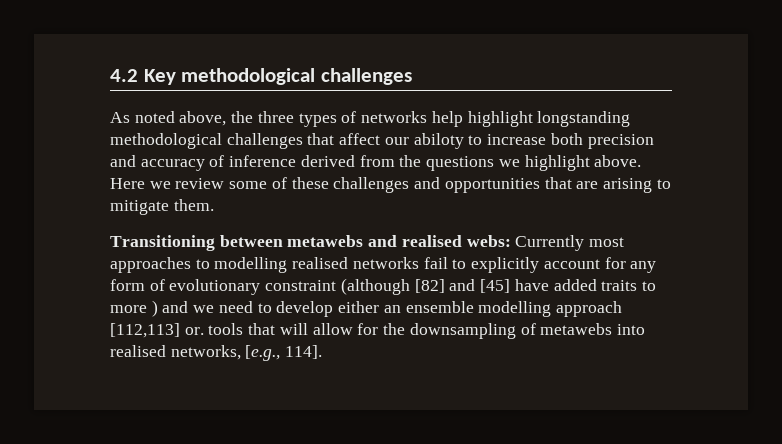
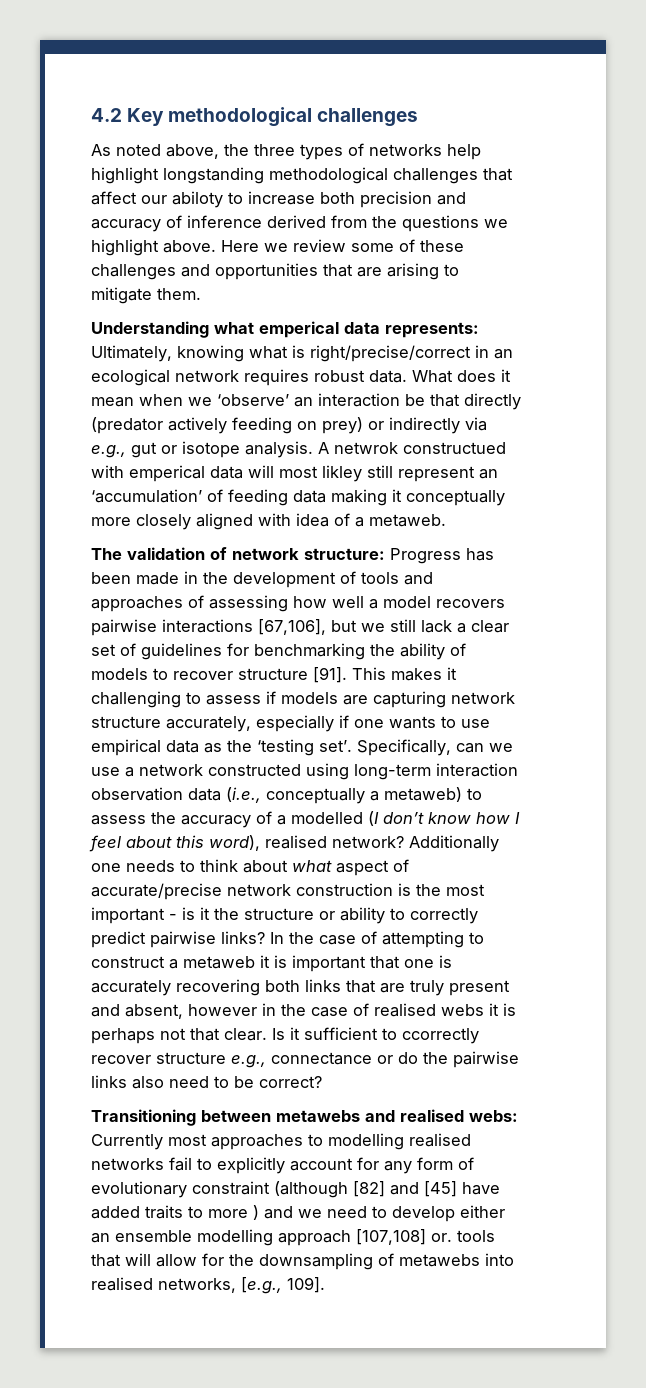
+ Understanding what emperical data represents: Ultimately, knowing what is right/precise/correct in an ecological network requires robust data. What does it mean when we ‘observe’ an interaction be that directly (predator actively feeding on prey) or indirectly via e.g., gut or isotope analysis. A netwrok constructued with emperical data will most likley still represent an ‘accumulation’ of feeding data making it conceptually more closely aligned with idea of a metaweb.
+ The validation of network structure: Progress has been made in the development of tools and approaches of assessing how well a model recovers pairwise interactions [67,106], but we still lack a clear set of guidelines for benchmarking the ability of models to recover structure [91]. This makes it challenging to assess if models are capturing network structure accurately, especially if one wants to use empirical data as the ‘testing set’. Specifically, can we use a network constructed using long-term interaction observation data (i.e., conceptually a metaweb) to assess the accuracy of a modelled (I don’t know how I feel about this word), realised network? Additionally one needs to think about what aspect of accurate/precise network construction is the most important - is it the structure or ability to correctly predict pairwise links? In the case of attempting to construct a metaweb it is important that one is accurately recovering both links that are truly present and absent, however in the case of realised webs it is perhaps not that clear. Is it sufficient to ccorrectly recover structure e.g., connectance or do the pairwise links also need to be correct?
- Transitioning between metawebs and realised webs: Currently most approaches to modelling realised networks fail to explicitly account for any form of evolutionary constraint (although [82] and [45] have added traits to more ) and we need to develop either an ensemble modelling approach [112,113] or. tools that will allow for the downsampling of metawebs into realised networks, [e.g., 114].
+ Transitioning between metawebs and realised webs: Currently most approaches to modelling realised networks fail to explicitly account for any form of evolutionary constraint (although [82] and [45] have added traits to more ) and we need to develop either an ensemble modelling approach [107,108] or. tools that will allow for the downsampling of metawebs into realised networks, [e.g., 109].

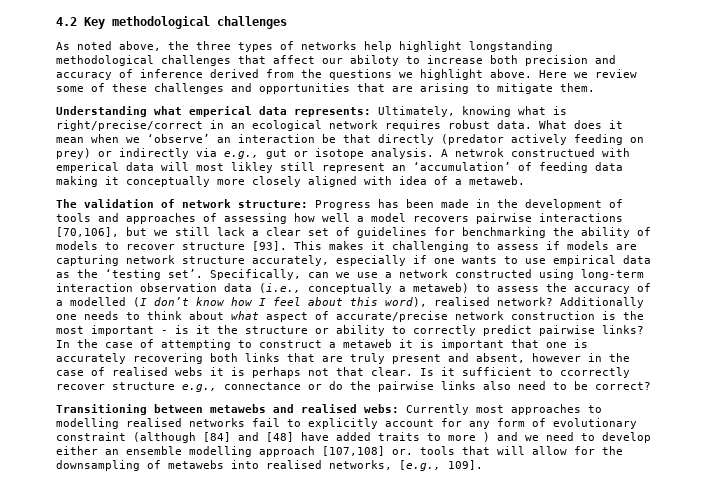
- The validation of network structure: Progress has been made in the development of tools and approaches of assessing how well a model recovers pairwise interactions [67,106], but we still lack a clear set of guidelines for benchmarking the ability of models to recover structure [91].
+ The validation of network structure: Progress has been made in the development of tools and approaches of assessing how well a model recovers pairwise interactions [70,106], but we still lack a clear set of guidelines for benchmarking the ability of models to recover structure [93].
- Transitioning between metawebs and realised webs: Currently most approaches to modelling realised networks fail to explicitly account for any form of evolutionary constraint (although [82] and [45] have added traits to more ) and we need to develop either an ensemble modelling approach [107,108] or. tools that will allow for the downsampling of metawebs into realised networks, [e.g., 109].
+ Transitioning between metawebs and realised webs: Currently most approaches to modelling realised networks fail to explicitly account for any form of evolutionary constraint (although [84] and [48] have added traits to more ) and we need to develop either an ensemble modelling approach [107,108] or. tools that will allow for the downsampling of metawebs into realised networks, [e.g., 109].

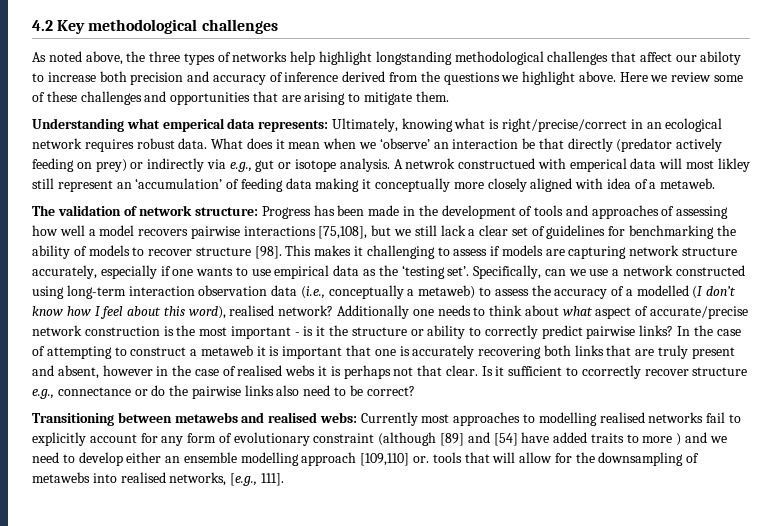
- The validation of network structure: Progress has been made in the development of tools and approaches of assessing how well a model recovers pairwise interactions [70,106], but we still lack a clear set of guidelines for benchmarking the ability of models to recover structure [93].
+ The validation of network structure: Progress has been made in the development of tools and approaches of assessing how well a model recovers pairwise interactions [75,108], but we still lack a clear set of guidelines for benchmarking the ability of models to recover structure [98].
- Transitioning between metawebs and realised webs: Currently most approaches to modelling realised networks fail to explicitly account for any form of evolutionary constraint (although [84] and [48] have added traits to more ) and we need to develop either an ensemble modelling approach [107,108] or. tools that will allow for the downsampling of metawebs into realised networks, [e.g., 109].
+ Transitioning between metawebs and realised webs: Currently most approaches to modelling realised networks fail to explicitly account for any form of evolutionary constraint (although [89] and [54] have added traits to more ) and we need to develop either an ensemble modelling approach [109,110] or. tools that will allow for the downsampling of metawebs into realised networks, [e.g., 111].

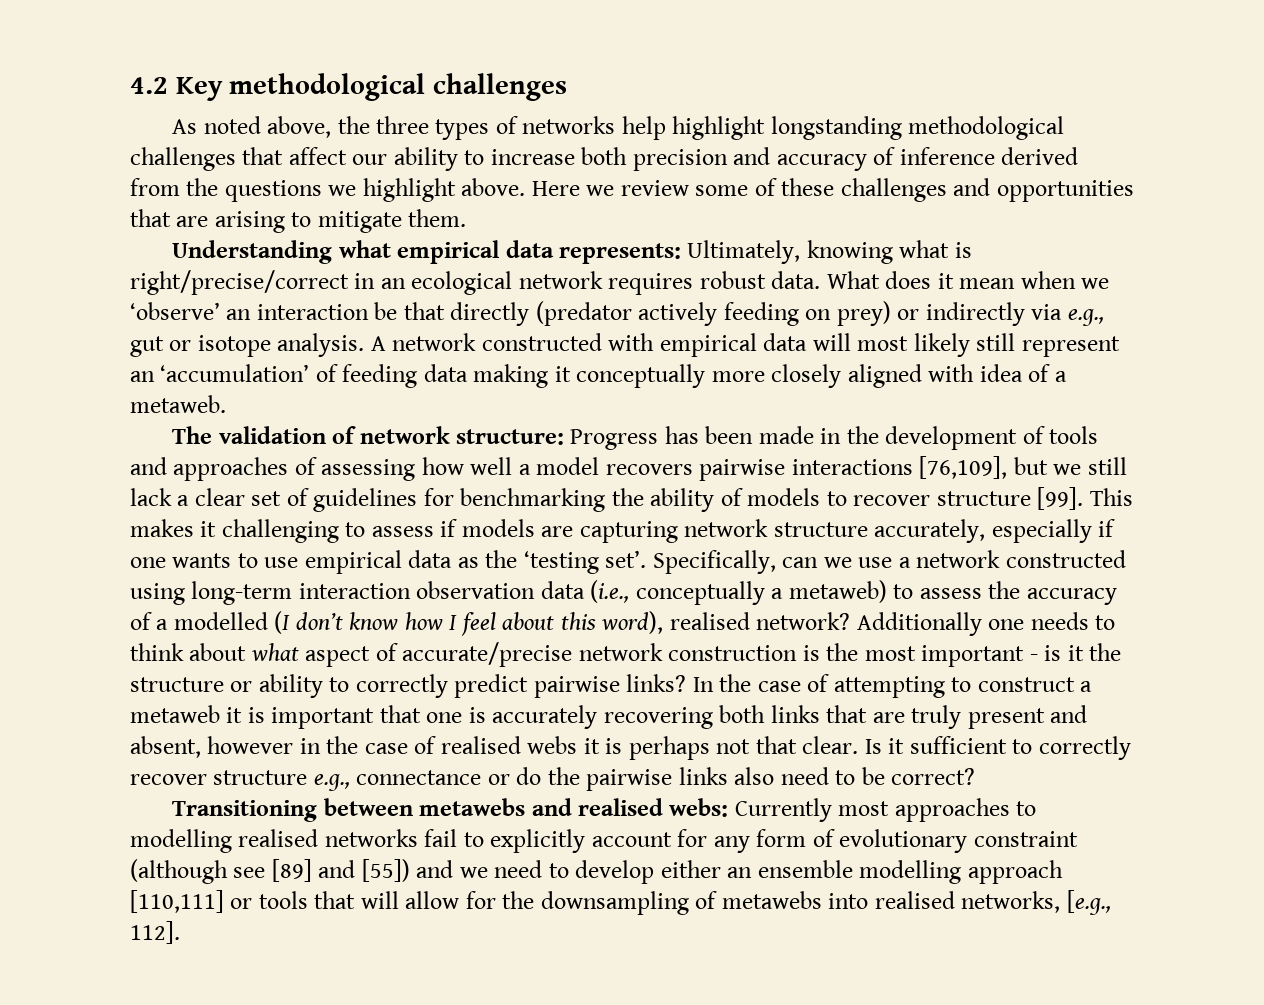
- As noted above, the three types of networks help highlight longstanding methodological challenges that affect our abiloty to increase both precision and accuracy of inference derived from the questions we highlight above.
+ As noted above, the three types of networks help highlight longstanding methodological challenges that affect our ability to increase both precision and accuracy of inference derived from the questions we highlight above.
- Understanding what emperical data represents: Ultimately, knowing what is right/precise/correct in an ecological network requires robust data.
+ Understanding what empirical data represents: Ultimately, knowing what is right/precise/correct in an ecological network requires robust data.
- A netwrok constructued with emperical data will most likley still represent an ‘accumulation’ of feeding data making it conceptually more closely aligned with idea of a metaweb.
+ A network constructed with empirical data will most likely still represent an ‘accumulation’ of feeding data making it conceptually more closely aligned with idea of a metaweb.
- The validation of network structure: Progress has been made in the development of tools and approaches of assessing how well a model recovers pairwise interactions [75,108], but we still lack a clear set of guidelines for benchmarking the ability of models to recover structure [98].
+ The validation of network structure: Progress has been made in the development of tools and approaches of assessing how well a model recovers pairwise interactions [76,109], but we still lack a clear set of guidelines for benchmarking the ability of models to recover structure [99].
- Is it sufficient to ccorrectly recover structure e.g., connectance or do the pairwise links also need to be correct?
+ Is it sufficient to correctly recover structure e.g., connectance or do the pairwise links also need to be correct?
- Transitioning between metawebs and realised webs: Currently most approaches to modelling realised networks fail to explicitly account for any form of evolutionary constraint (although [89] and [54] have added traits to more ) and we need to develop either an ensemble modelling approach [109,110] or. tools that will allow for the downsampling of metawebs into realised networks, [e.g., 111].
+ Transitioning between metawebs and realised webs: Currently most approaches to modelling realised networks fail to explicitly account for any form of evolutionary constraint (although see [89] and [55]) and we need to develop either an ensemble modelling approach [110,111] or tools that will allow for the downsampling of metawebs into realised networks, [e.g., 112].

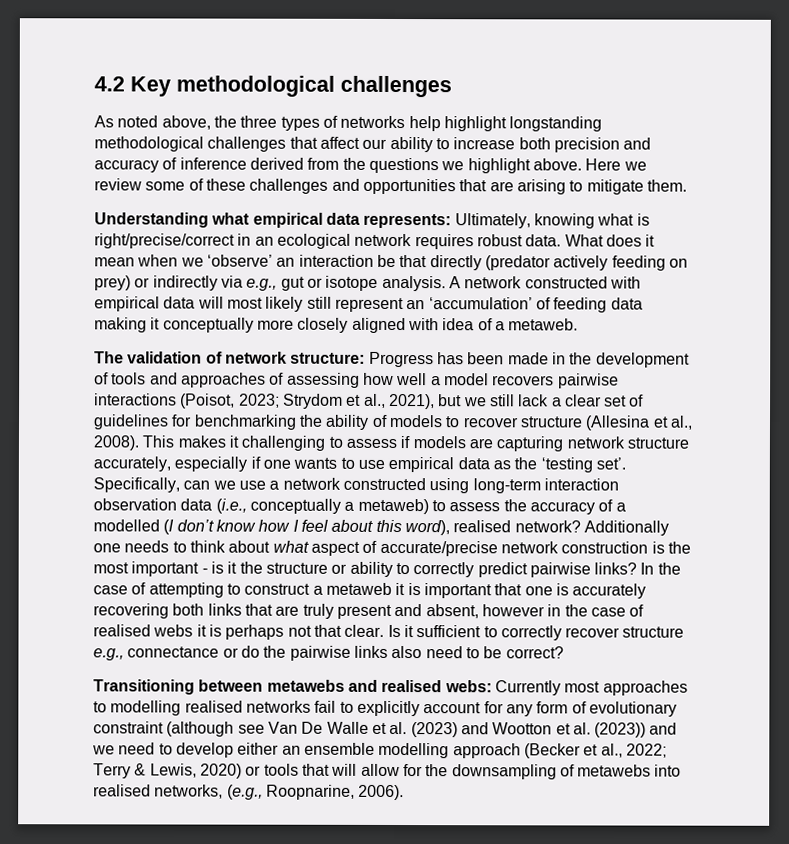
- The validation of network structure: Progress has been made in the development of tools and approaches of assessing how well a model recovers pairwise interactions [76,109], but we still lack a clear set of guidelines for benchmarking the ability of models to recover structure [99].
+ The validation of network structure: Progress has been made in the development of tools and approaches of assessing how well a model recovers pairwise interactions (Poisot, 2023; Strydom et al., 2021), but we still lack a clear set of guidelines for benchmarking the ability of models to recover structure (Allesina et al., 2008).
- Transitioning between metawebs and realised webs: Currently most approaches to modelling realised networks fail to explicitly account for any form of evolutionary constraint (although see [89] and [55]) and we need to develop either an ensemble modelling approach [110,111] or tools that will allow for the downsampling of metawebs into realised networks, [e.g., 112].
+ Transitioning between metawebs and realised webs: Currently most approaches to modelling realised networks fail to explicitly account for any form of evolutionary constraint (although see Van De Walle et al. (2023) and Wootton et al. (2023)) and we need to develop either an ensemble modelling approach (Becker et al., 2022; Terry & Lewis, 2020) or tools that will allow for the downsampling of metawebs into realised networks, (e.g., Roopnarine, 2006).

